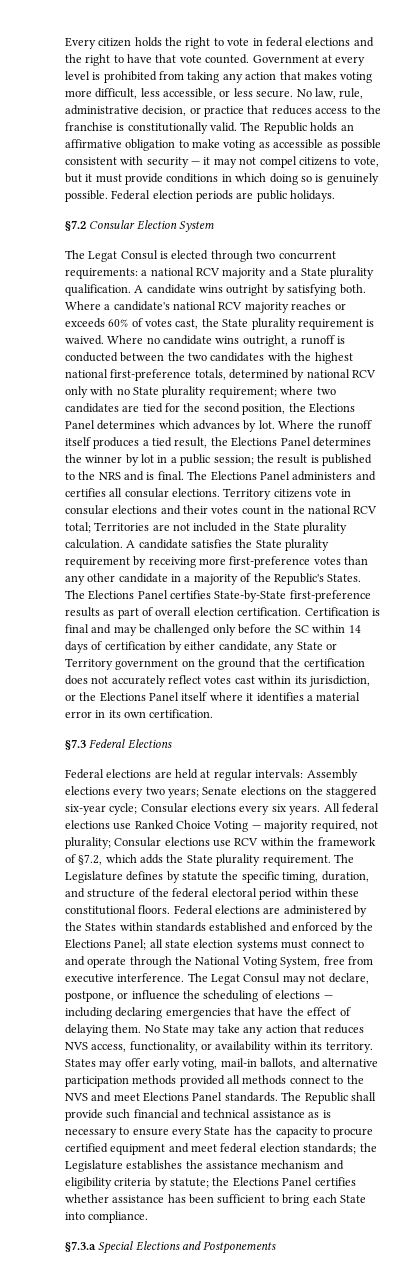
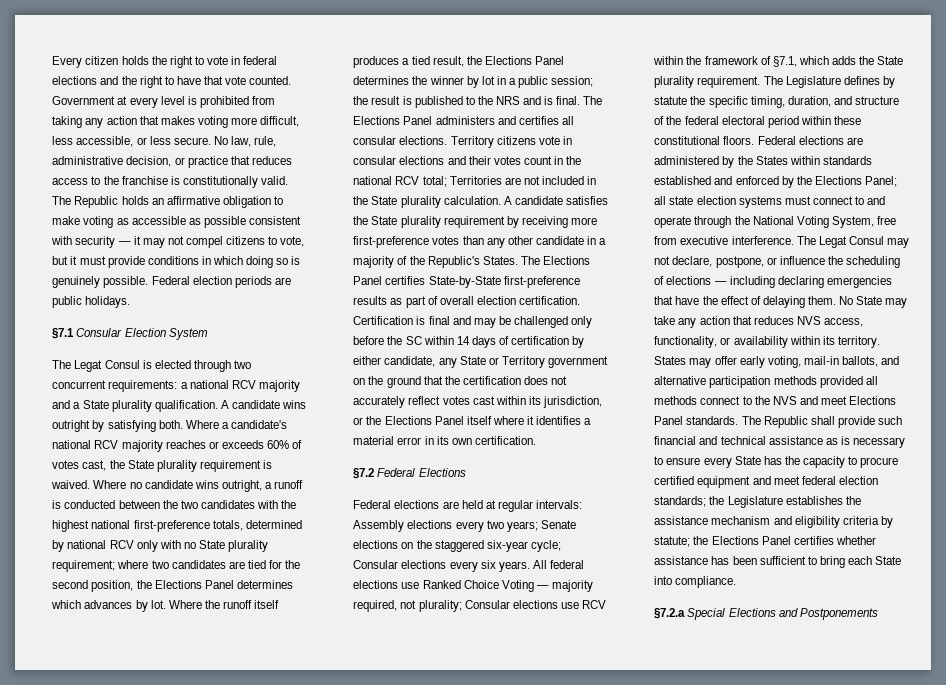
- §7.2 Consular Election System
+ §7.1 Consular Election System
- §7.3 Federal Elections
+ §7.2 Federal Elections
- All federal elections use Ranked Choice Voting — majority required, not plurality; Consular elections use RCV within the framework of §7.2, which adds the State plurality requirement.
+ All federal elections use Ranked Choice Voting — majority required, not plurality; Consular elections use RCV within the framework of §7.1, which adds the State plurality requirement.
- §7.3.a Special Elections and Postponements
+ §7.2.a Special Elections and Postponements

